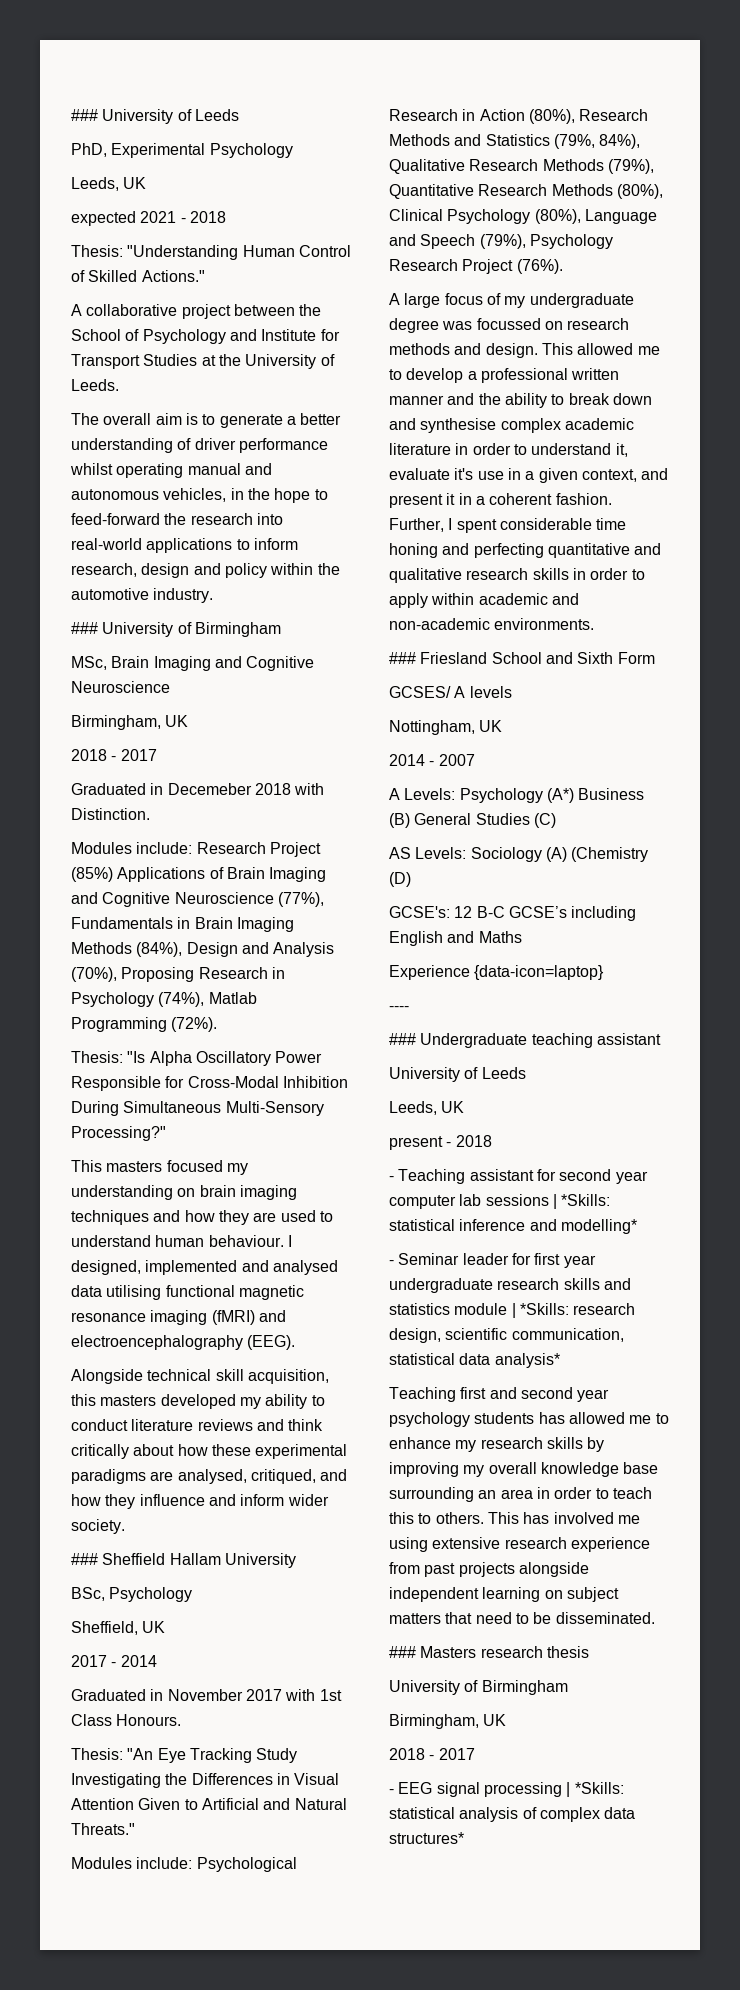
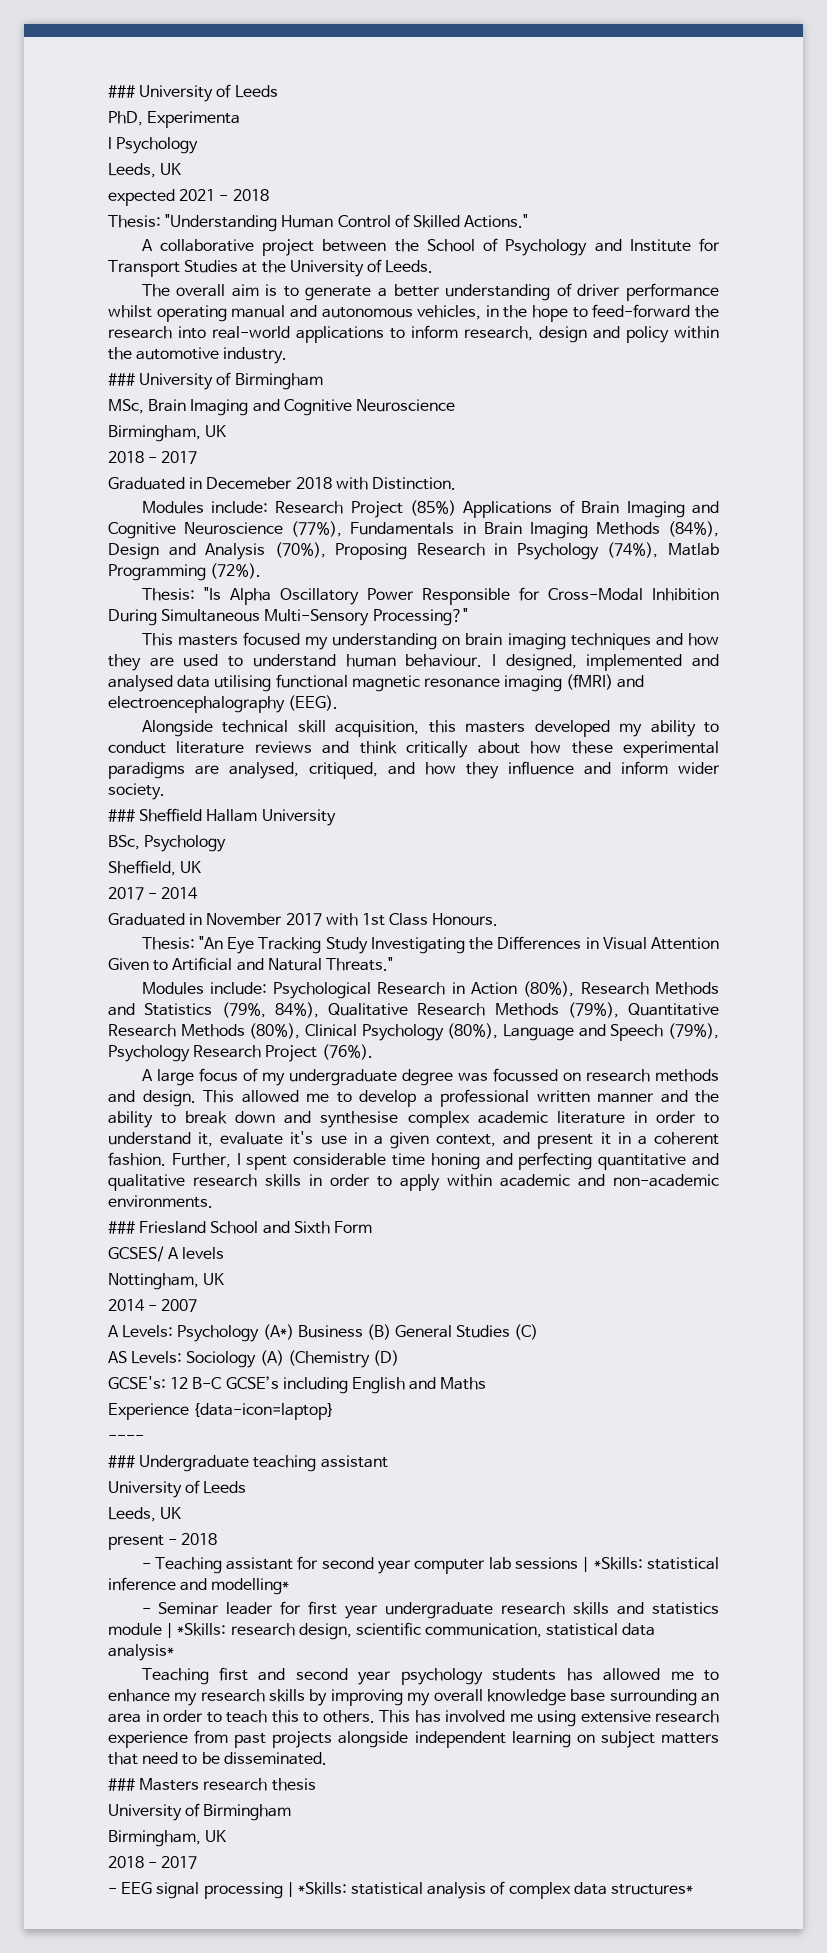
- PhD, Experimental Psychology
+ PhD, Experimenta
+ l Psychology

